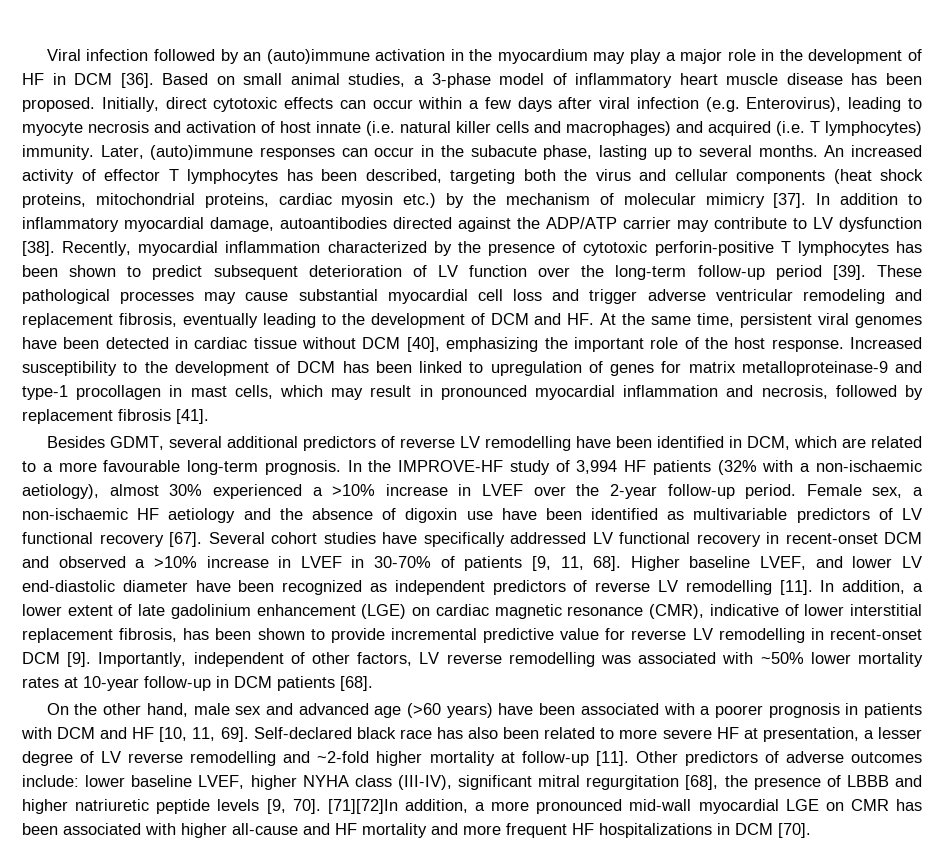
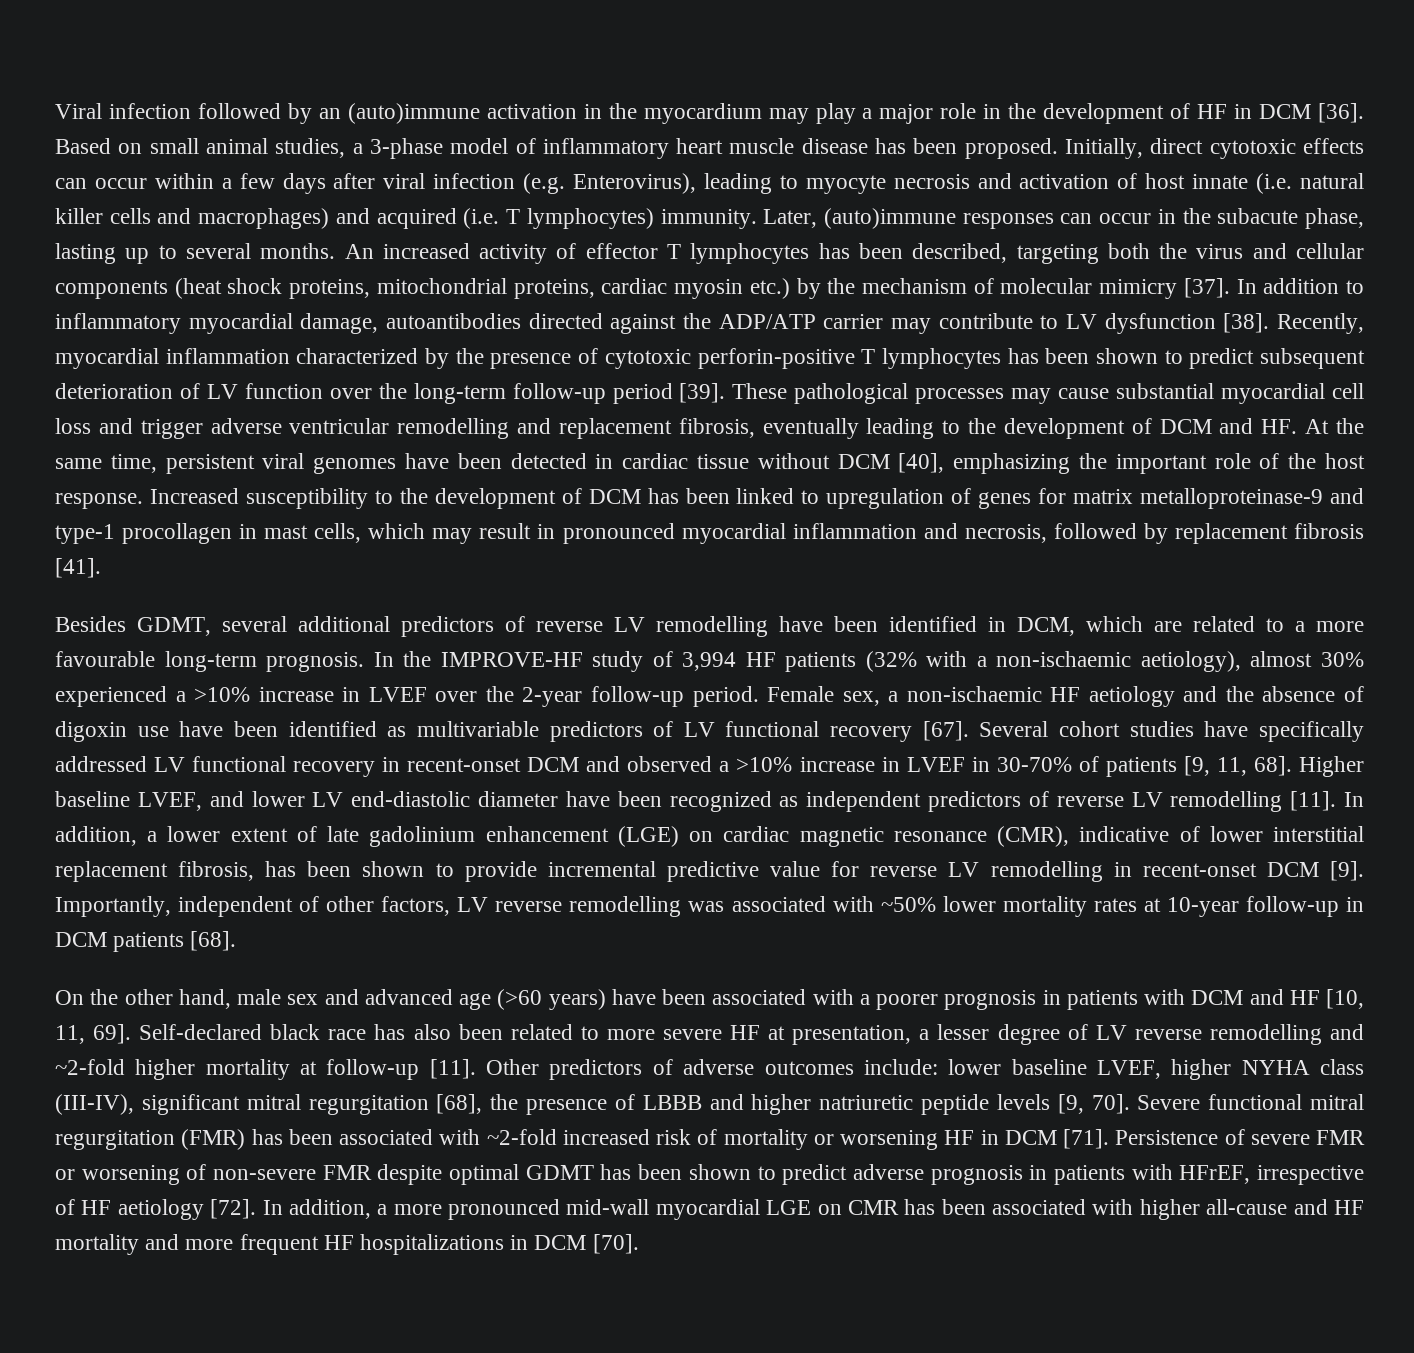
- These pathological processes may cause substantial myocardial cell loss and trigger adverse ventricular remodeling and replacement fibrosis, eventually leading to the development of DCM and HF. At the same time, persistent viral genomes have been detected in cardiac tissue without DCM [40], emphasizing the important role of the host response.
+ These pathological processes may cause substantial myocardial cell loss and trigger adverse ventricular remodelling and replacement fibrosis, eventually leading to the development of DCM and HF. At the same time, persistent viral genomes have been detected in cardiac tissue without DCM [40], emphasizing the important role of the host response.
- [71][72]In addition, a more pronounced mid-wall myocardial LGE on CMR has been associated with higher all-cause and HF mortality and more frequent HF hospitalizations in DCM [70].
+ Severe functional mitral regurgitation (FMR) has been associated with ~2-fold increased risk of mortality or worsening HF in DCM [71]. Persistence of severe FMR or worsening of non-severe FMR despite optimal GDMT has been shown to predict adverse prognosis in patients with HFrEF, irrespective of HF aetiology [72]. In addition, a more pronounced mid-wall myocardial LGE on CMR has been associated with higher all-cause and HF mortality and more frequent HF hospitalizations in DCM [70].

